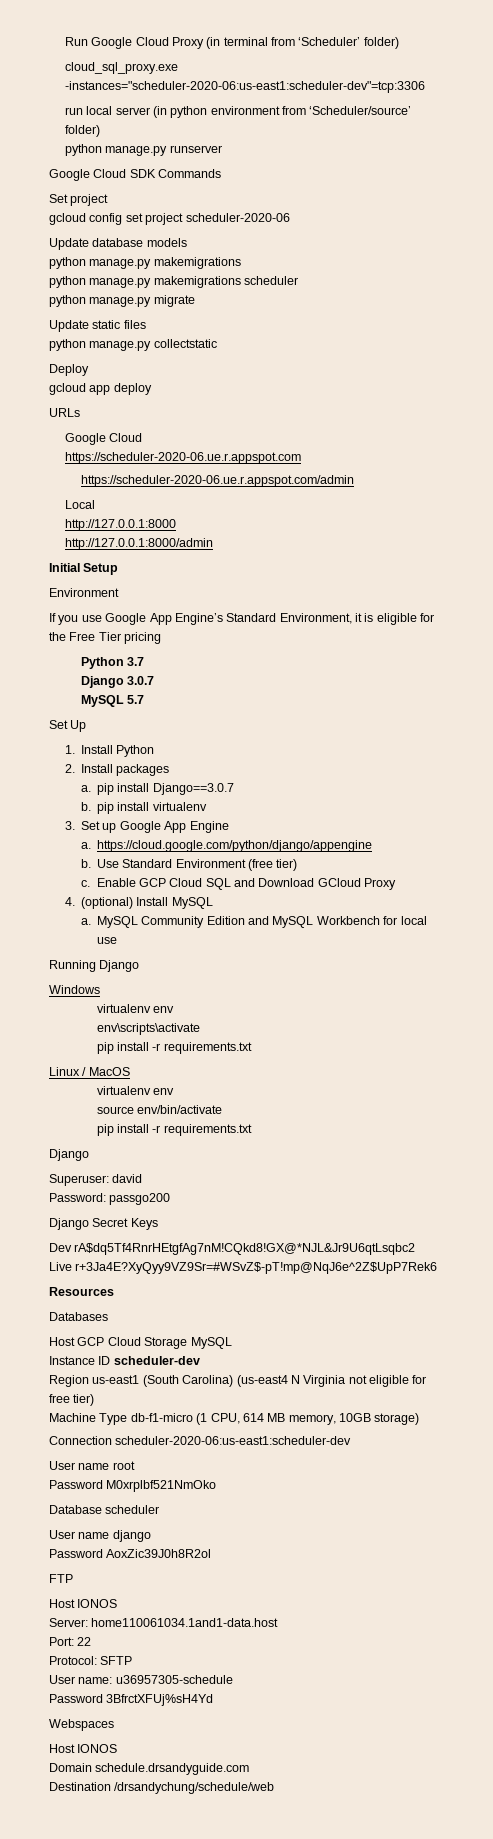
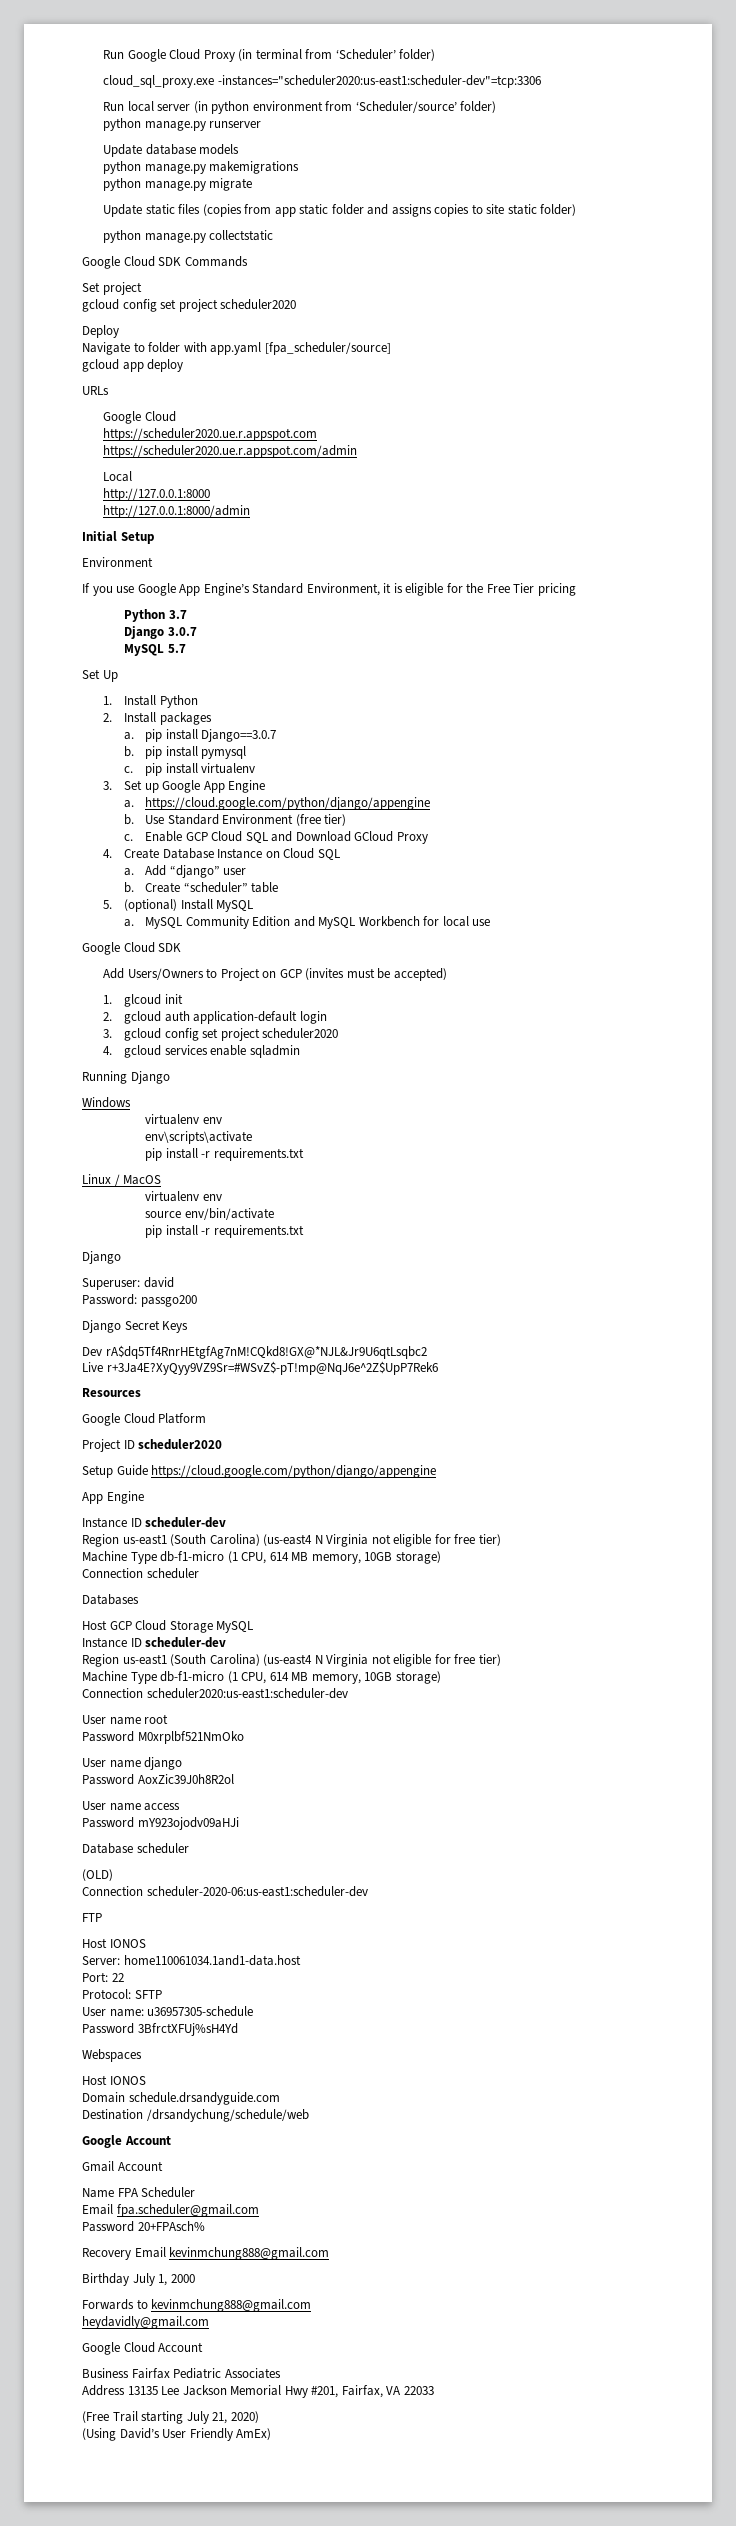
- cloud_sql_proxy.exe -instances="scheduler-2020-06:us-east1:scheduler-dev"=tcp:3306
- run local server (in python environment from ‘Scheduler/source’ folder)
+ cloud_sql_proxy.exe -instances="scheduler2020:us-east1:scheduler-dev"=tcp:3306
+ Run local server (in python environment from ‘Scheduler/source’ folder)
+ Update database models
+ python manage.py makemigrations
+ python manage.py migrate
+ Update static files (copies from app static folder and assigns copies to site static folder)
+ python manage.py collectstatic
  Set project
- gcloud config set project scheduler-2020-06
- Update database models
- python manage.py makemigrations
- python manage.py makemigrations scheduler
- python manage.py migrate
- Update static files
- python manage.py collectstatic
+ gcloud config set project scheduler2020
  Deploy
+ Navigate to folder with app.yaml [fpa_scheduler/source]
- https://scheduler-2020-06.ue.r.appspot.com
- https://scheduler-2020-06.ue.r.appspot.com/admin
+ https://scheduler2020.ue.r.appspot.com
+ https://scheduler2020.ue.r.appspot.com/admin
- b. pip install virtualenv
+ b. pip install pymysql
+ c. pip install virtualenv
- 4. (optional) Install MySQL
+ 4. Create Database Instance on Cloud SQL
+ a. Add “django” user
+ b. Create “scheduler” table
+ 5. (optional) Install MySQL
  MySQL Community Edition and MySQL Workbench for local use
+ Google Cloud SDK
+ Add Users/Owners to Project on GCP (invites must be accepted)
+ 1. glcoud init
+ 2. gcloud auth application-default login
+ 3. gcloud config set project scheduler2020
+ 4. gcloud services enable sqladmin
+ Google Cloud Platform
+ Project ID scheduler2020
+ Setup Guide https://cloud.google.com/python/django/appengine
+ App Engine
+ Instance ID scheduler-dev
+ Region us-east1 (South Carolina) (us-east4 N Virginia not eligible for free tier)
+ Machine Type db-f1-micro (1 CPU, 614 MB memory, 10GB storage)
+ Connection scheduler
- Connection scheduler-2020-06:us-east1:scheduler-dev
+ Connection scheduler2020:us-east1:scheduler-dev
- Database scheduler
+ User name access
+ Password mY923ojodv09aHJi
+ Database scheduler
+ (OLD)
+ Connection scheduler-2020-06:us-east1:scheduler-dev
+ Google Account
+ Gmail Account
+ Name FPA Scheduler
+ Email fpa.scheduler@gmail.com
+ Password 20+FPAsch%
+ Recovery Email kevinmchung888@gmail.com
+ Birthday July 1, 2000
+ Forwards to kevinmchung888@gmail.com
+ heydavidly@gmail.com
+ Google Cloud Account
+ Business Fairfax Pediatric Associates
+ Address 13135 Lee Jackson Memorial Hwy #201, Fairfax, VA 22033
+ (Free Trail starting July 21, 2020)
+ (Using David’s User Friendly AmEx)

